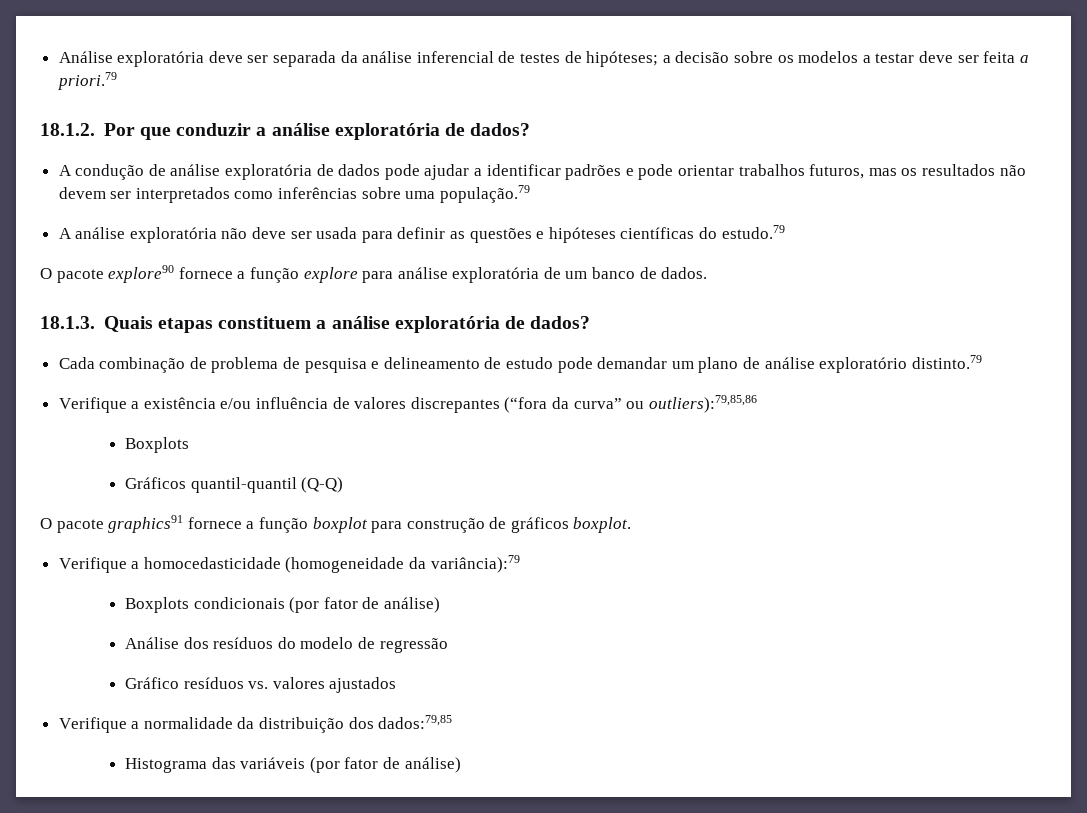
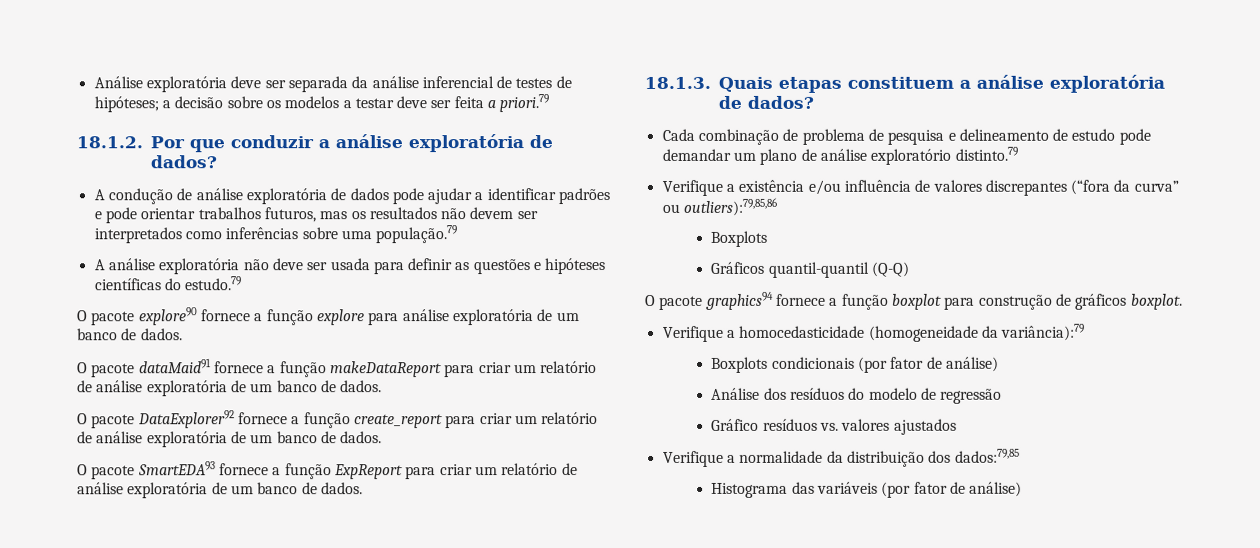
+ O pacote dataMaid91 fornece a função makeDataReport para criar um relatório de análise exploratória de um banco de dados.
+ O pacote DataExplorer92 fornece a função create_report para criar um relatório de análise exploratória de um banco de dados.
+ O pacote SmartEDA93 fornece a função ExpReport para criar um relatório de análise exploratória de um banco de dados.
- O pacote graphics91 fornece a função boxplot para construção de gráficos boxplot.
+ O pacote graphics94 fornece a função boxplot para construção de gráficos boxplot.

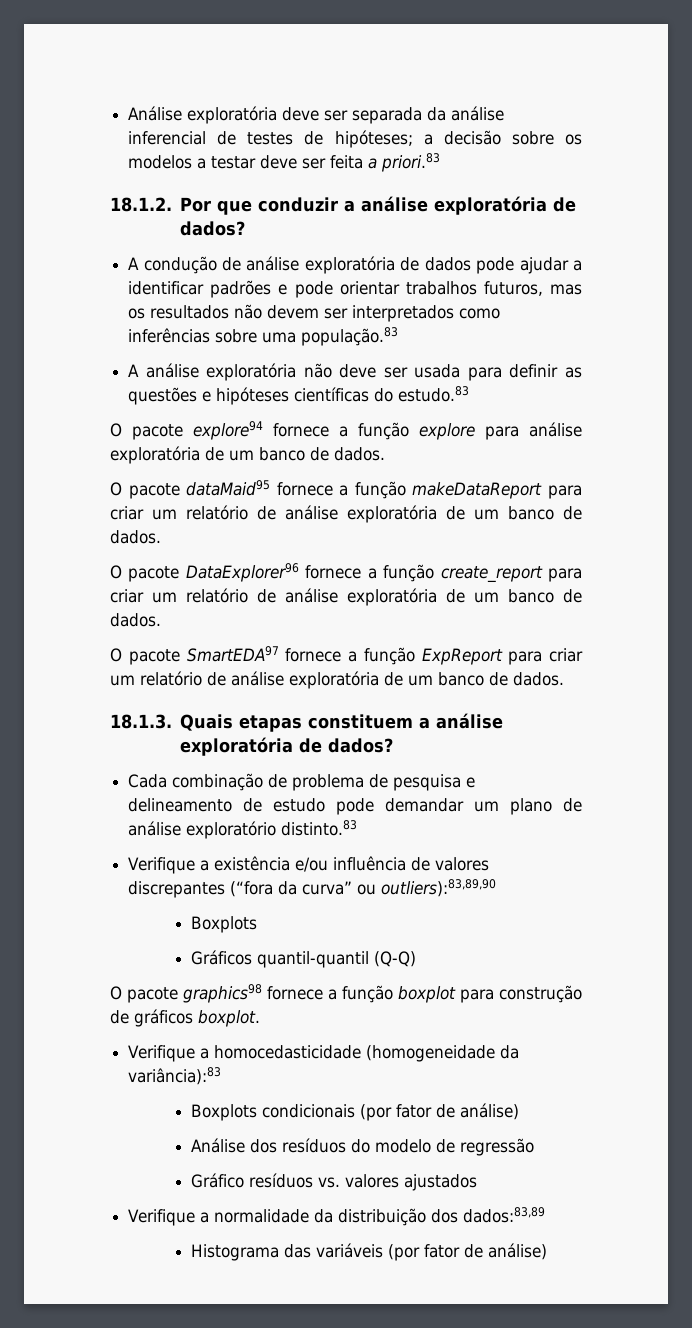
- Análise exploratória deve ser separada da análise inferencial de testes de hipóteses; a decisão sobre os modelos a testar deve ser feita a priori.79
+ Análise exploratória deve ser separada da análise inferencial de testes de hipóteses; a decisão sobre os modelos a testar deve ser feita a priori.83
- A condução de análise exploratória de dados pode ajudar a identificar padrões e pode orientar trabalhos futuros, mas os resultados não devem ser interpretados como inferências sobre uma população.79
+ A condução de análise exploratória de dados pode ajudar a identificar padrões e pode orientar trabalhos futuros, mas os resultados não devem ser interpretados como inferências sobre uma população.83
- A análise exploratória não deve ser usada para definir as questões e hipóteses científicas do estudo.79
- O pacote explore90 fornece a função explore para análise exploratória de um banco de dados.
+ A análise exploratória não deve ser usada para definir as questões e hipóteses científicas do estudo.83
+ O pacote explore94 fornece a função explore para análise exploratória de um banco de dados.
- O pacote dataMaid91 fornece a função makeDataReport para criar um relatório de análise exploratória de um banco de dados.
+ O pacote dataMaid95 fornece a função makeDataReport para criar um relatório de análise exploratória de um banco de dados.
- O pacote DataExplorer92 fornece a função create_report para criar um relatório de análise exploratória de um banco de dados.
+ O pacote DataExplorer96 fornece a função create_report para criar um relatório de análise exploratória de um banco de dados.
- O pacote SmartEDA93 fornece a função ExpReport para criar um relatório de análise exploratória de um banco de dados.
+ O pacote SmartEDA97 fornece a função ExpReport para criar um relatório de análise exploratória de um banco de dados.
- Cada combinação de problema de pesquisa e delineamento de estudo pode demandar um plano de análise exploratório distinto.79
+ Cada combinação de problema de pesquisa e delineamento de estudo pode demandar um plano de análise exploratório distinto.83
- Verifique a existência e/ou influência de valores discrepantes (“fora da curva” ou outliers):79,85,86
+ Verifique a existência e/ou influência de valores discrepantes (“fora da curva” ou outliers):83,89,90
- O pacote graphics94 fornece a função boxplot para construção de gráficos boxplot.
+ O pacote graphics98 fornece a função boxplot para construção de gráficos boxplot.
- Verifique a homocedasticidade (homogeneidade da variância):79
+ Verifique a homocedasticidade (homogeneidade da variância):83
- Verifique a normalidade da distribuição dos dados:79,85
+ Verifique a normalidade da distribuição dos dados:83,89

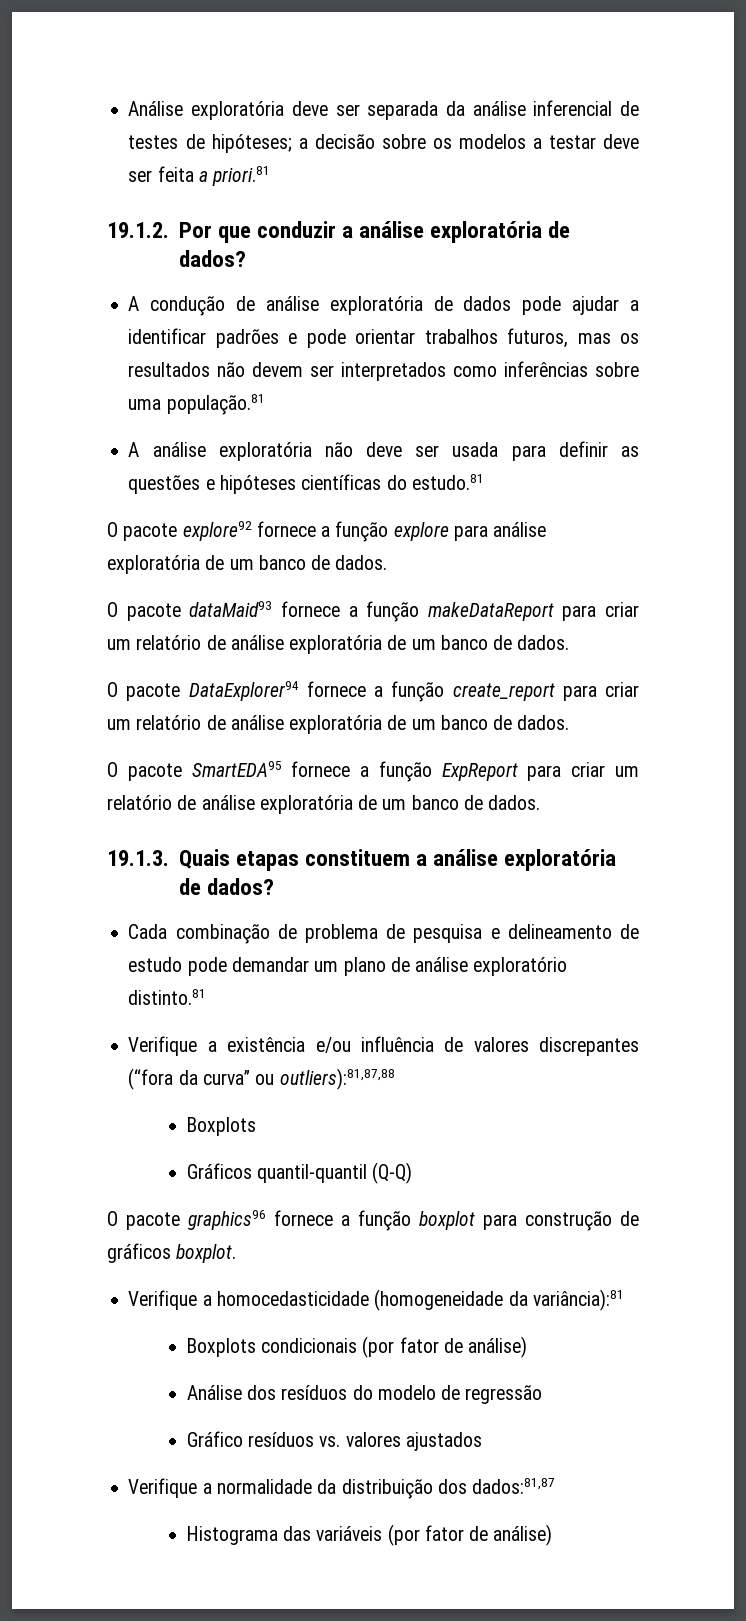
- Análise exploratória deve ser separada da análise inferencial de testes de hipóteses; a decisão sobre os modelos a testar deve ser feita a priori.83
- 18.1.2. Por que conduzir a análise exploratória de dados?
+ Análise exploratória deve ser separada da análise inferencial de testes de hipóteses; a decisão sobre os modelos a testar deve ser feita a priori.81
+ 19.1.2. Por que conduzir a análise exploratória de dados?
- A condução de análise exploratória de dados pode ajudar a identificar padrões e pode orientar trabalhos futuros, mas os resultados não devem ser interpretados como inferências sobre uma população.83
+ A condução de análise exploratória de dados pode ajudar a identificar padrões e pode orientar trabalhos futuros, mas os resultados não devem ser interpretados como inferências sobre uma população.81
- A análise exploratória não deve ser usada para definir as questões e hipóteses científicas do estudo.83
- O pacote explore94 fornece a função explore para análise exploratória de um banco de dados.
+ A análise exploratória não deve ser usada para definir as questões e hipóteses científicas do estudo.81
+ O pacote explore92 fornece a função explore para análise exploratória de um banco de dados.
- O pacote dataMaid95 fornece a função makeDataReport para criar um relatório de análise exploratória de um banco de dados.
+ O pacote dataMaid93 fornece a função makeDataReport para criar um relatório de análise exploratória de um banco de dados.
- O pacote DataExplorer96 fornece a função create_report para criar um relatório de análise exploratória de um banco de dados.
+ O pacote DataExplorer94 fornece a função create_report para criar um relatório de análise exploratória de um banco de dados.
- O pacote SmartEDA97 fornece a função ExpReport para criar um relatório de análise exploratória de um banco de dados.
+ O pacote SmartEDA95 fornece a função ExpReport para criar um relatório de análise exploratória de um banco de dados.
- 18.1.3. Quais etapas constituem a análise exploratória de dados?
+ 19.1.3. Quais etapas constituem a análise exploratória de dados?
- Cada combinação de problema de pesquisa e delineamento de estudo pode demandar um plano de análise exploratório distinto.83
+ Cada combinação de problema de pesquisa e delineamento de estudo pode demandar um plano de análise exploratório distinto.81
- Verifique a existência e/ou influência de valores discrepantes (“fora da curva” ou outliers):83,89,90
+ Verifique a existência e/ou influência de valores discrepantes (“fora da curva” ou outliers):81,87,88
- O pacote graphics98 fornece a função boxplot para construção de gráficos boxplot.
+ O pacote graphics96 fornece a função boxplot para construção de gráficos boxplot.
- Verifique a homocedasticidade (homogeneidade da variância):83
+ Verifique a homocedasticidade (homogeneidade da variância):81
- Verifique a normalidade da distribuição dos dados:83,89
+ Verifique a normalidade da distribuição dos dados:81,87

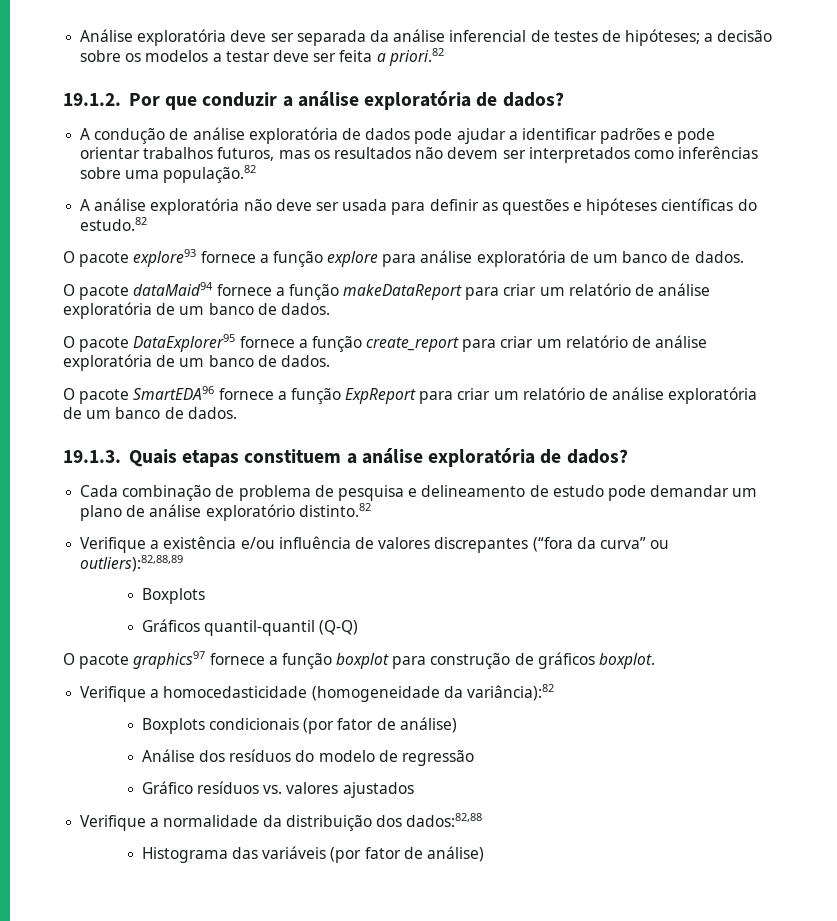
- Análise exploratória deve ser separada da análise inferencial de testes de hipóteses; a decisão sobre os modelos a testar deve ser feita a priori.81
+ Análise exploratória deve ser separada da análise inferencial de testes de hipóteses; a decisão sobre os modelos a testar deve ser feita a priori.82
- A condução de análise exploratória de dados pode ajudar a identificar padrões e pode orientar trabalhos futuros, mas os resultados não devem ser interpretados como inferências sobre uma população.81
+ A condução de análise exploratória de dados pode ajudar a identificar padrões e pode orientar trabalhos futuros, mas os resultados não devem ser interpretados como inferências sobre uma população.82
- A análise exploratória não deve ser usada para definir as questões e hipóteses científicas do estudo.81
- O pacote explore92 fornece a função explore para análise exploratória de um banco de dados.
+ A análise exploratória não deve ser usada para definir as questões e hipóteses científicas do estudo.82
+ O pacote explore93 fornece a função explore para análise exploratória de um banco de dados.
- O pacote dataMaid93 fornece a função makeDataReport para criar um relatório de análise exploratória de um banco de dados.
+ O pacote dataMaid94 fornece a função makeDataReport para criar um relatório de análise exploratória de um banco de dados.
- O pacote DataExplorer94 fornece a função create_report para criar um relatório de análise exploratória de um banco de dados.
+ O pacote DataExplorer95 fornece a função create_report para criar um relatório de análise exploratória de um banco de dados.
- O pacote SmartEDA95 fornece a função ExpReport para criar um relatório de análise exploratória de um banco de dados.
+ O pacote SmartEDA96 fornece a função ExpReport para criar um relatório de análise exploratória de um banco de dados.
- Cada combinação de problema de pesquisa e delineamento de estudo pode demandar um plano de análise exploratório distinto.81
+ Cada combinação de problema de pesquisa e delineamento de estudo pode demandar um plano de análise exploratório distinto.82
- Verifique a existência e/ou influência de valores discrepantes (“fora da curva” ou outliers):81,87,88
+ Verifique a existência e/ou influência de valores discrepantes (“fora da curva” ou outliers):82,88,89
- O pacote graphics96 fornece a função boxplot para construção de gráficos boxplot.
+ O pacote graphics97 fornece a função boxplot para construção de gráficos boxplot.
- Verifique a homocedasticidade (homogeneidade da variância):81
+ Verifique a homocedasticidade (homogeneidade da variância):82
- Verifique a normalidade da distribuição dos dados:81,87
+ Verifique a normalidade da distribuição dos dados:82,88

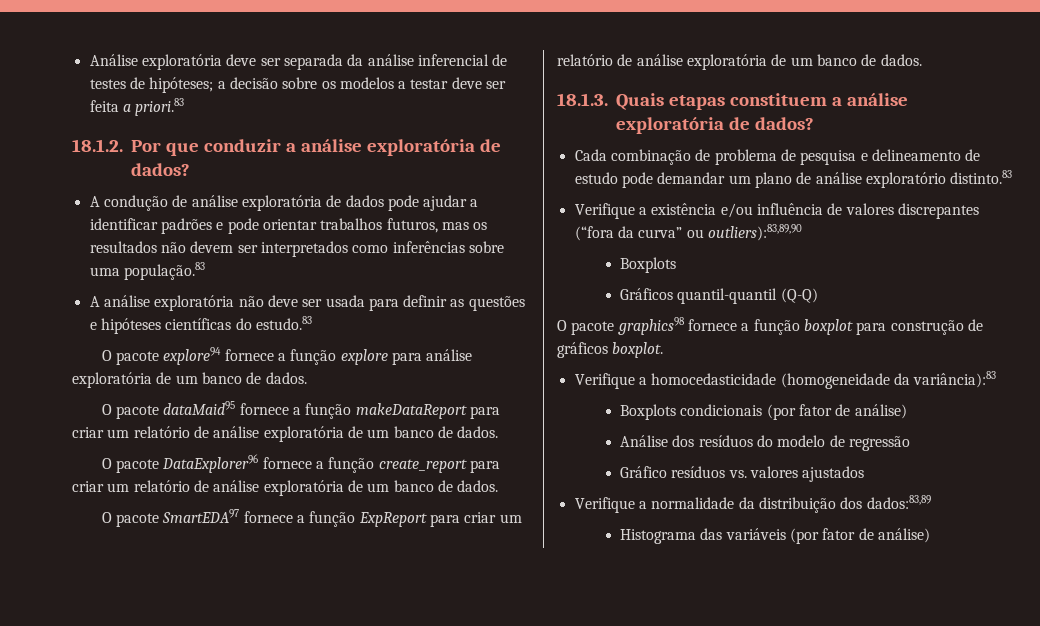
- Análise exploratória deve ser separada da análise inferencial de testes de hipóteses; a decisão sobre os modelos a testar deve ser feita a priori.82
- 19.1.2. Por que conduzir a análise exploratória de dados?
+ Análise exploratória deve ser separada da análise inferencial de testes de hipóteses; a decisão sobre os modelos a testar deve ser feita a priori.83
+ 18.1.2. Por que conduzir a análise exploratória de dados?
- A condução de análise exploratória de dados pode ajudar a identificar padrões e pode orientar trabalhos futuros, mas os resultados não devem ser interpretados como inferências sobre uma população.82
+ A condução de análise exploratória de dados pode ajudar a identificar padrões e pode orientar trabalhos futuros, mas os resultados não devem ser interpretados como inferências sobre uma população.83
- A análise exploratória não deve ser usada para definir as questões e hipóteses científicas do estudo.82
- O pacote explore93 fornece a função explore para análise exploratória de um banco de dados.
+ A análise exploratória não deve ser usada para definir as questões e hipóteses científicas do estudo.83
+ O pacote explore94 fornece a função explore para análise exploratória de um banco de dados.
- O pacote dataMaid94 fornece a função makeDataReport para criar um relatório de análise exploratória de um banco de dados.
+ O pacote dataMaid95 fornece a função makeDataReport para criar um relatório de análise exploratória de um banco de dados.
- O pacote DataExplorer95 fornece a função create_report para criar um relatório de análise exploratória de um banco de dados.
+ O pacote DataExplorer96 fornece a função create_report para criar um relatório de análise exploratória de um banco de dados.
- O pacote SmartEDA96 fornece a função ExpReport para criar um relatório de análise exploratória de um banco de dados.
+ O pacote SmartEDA97 fornece a função ExpReport para criar um relatório de análise exploratória de um banco de dados.
- 19.1.3. Quais etapas constituem a análise exploratória de dados?
+ 18.1.3. Quais etapas constituem a análise exploratória de dados?
- Cada combinação de problema de pesquisa e delineamento de estudo pode demandar um plano de análise exploratório distinto.82
+ Cada combinação de problema de pesquisa e delineamento de estudo pode demandar um plano de análise exploratório distinto.83
- Verifique a existência e/ou influência de valores discrepantes (“fora da curva” ou outliers):82,88,89
+ Verifique a existência e/ou influência de valores discrepantes (“fora da curva” ou outliers):83,89,90
- O pacote graphics97 fornece a função boxplot para construção de gráficos boxplot.
+ O pacote graphics98 fornece a função boxplot para construção de gráficos boxplot.
- Verifique a homocedasticidade (homogeneidade da variância):82
+ Verifique a homocedasticidade (homogeneidade da variância):83
- Verifique a normalidade da distribuição dos dados:82,88
+ Verifique a normalidade da distribuição dos dados:83,89

